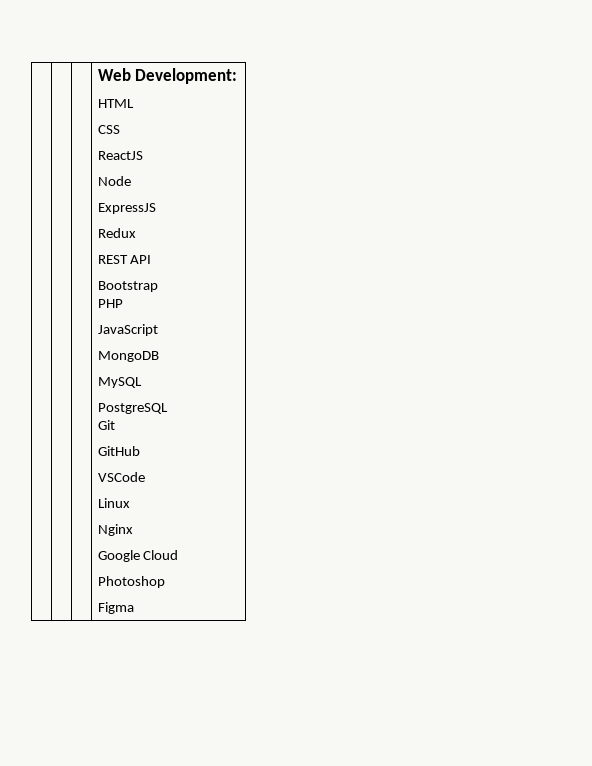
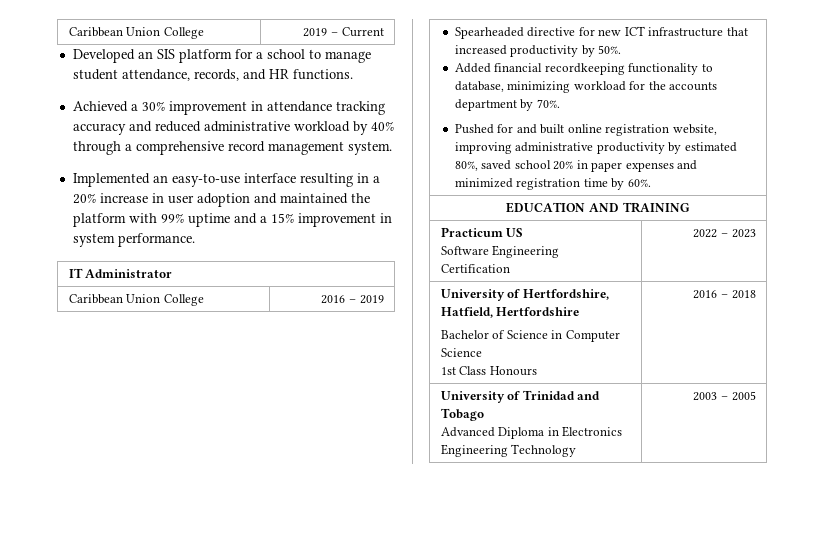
- | | | Web Development:
- HTML
- CSS
- ReactJS
- Node
- ExpressJS
- Redux
- REST API
- Bootstrap
- PHP
- JavaScript
- MongoDB
- MySQL
- PostgreSQL
- Git
- GitHub
- VSCode
- Linux
- Nginx
- Google Cloud
- Photoshop
- Figma
+ Caribbean Union College | 2019 – Current
+ Developed an SIS platform for a school to manage student attendance, records, and HR functions.
+ Achieved a 30% improvement in attendance tracking accuracy and reduced administrative workload by 40% through a comprehensive record management system.
+ Implemented an easy-to-use interface resulting in a 20% increase in user adoption and maintained the platform with 99% uptime and a 15% improvement in system performance.
+ IT Administrator
+ Caribbean Union College | 2016 – 2019
+ Spearheaded directive for new ICT infrastructure that increased productivity by 50%.
+ Added financial recordkeeping functionality to database, minimizing workload for the accounts department by 70%.
+ Pushed for and built online registration website, improving administrative productivity by estimated 80%, saved school 20% in paper expenses and minimized registration time by 60%.
+ EDUCATION AND TRAINING
+ Practicum US
+ Software Engineering Certification | 2022 – 2023
+ University of Hertfordshire, Hatfield, Hertfordshire
+ Bachelor of Science in Computer Science
+ 1st Class Honours | 2016 – 2018
+ University of Trinidad and Tobago
+ Advanced Diploma in Electronics Engineering Technology | 2003 – 2005

